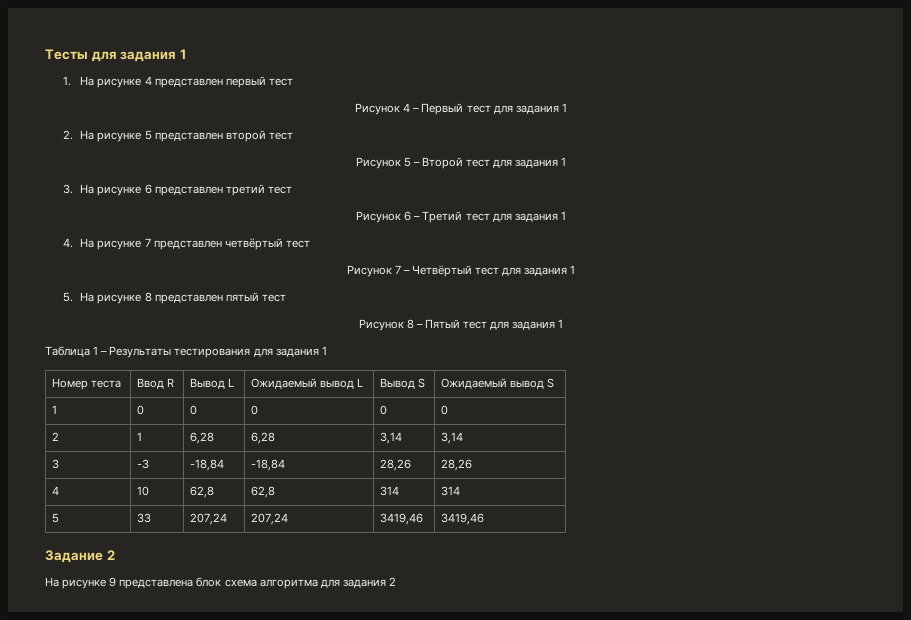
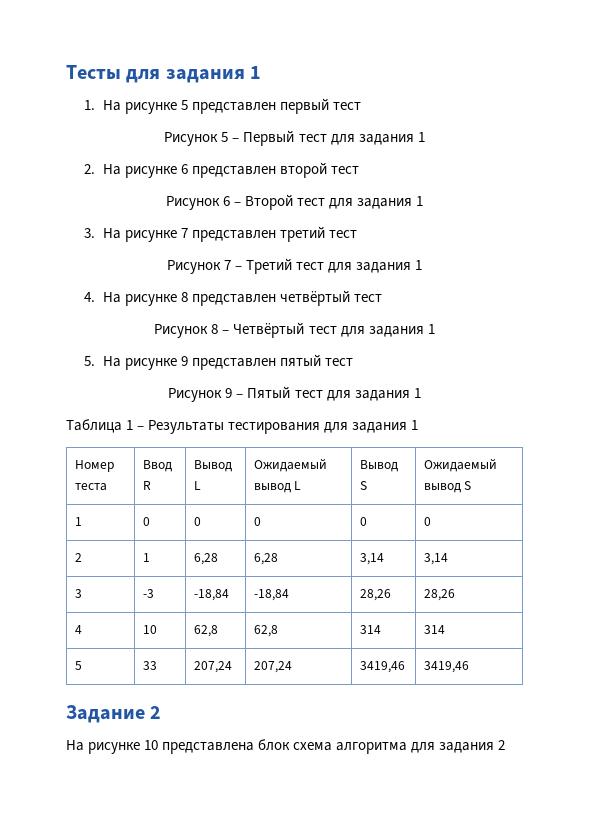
- 1. На рисунке 4 представлен первый тест
+ 1. На рисунке 5 представлен первый тест
- Рисунок 4 – Первый тест для задания 1
+ Рисунок 5 – Первый тест для задания 1
- 2. На рисунке 5 представлен второй тест
+ 2. На рисунке 6 представлен второй тест
- Рисунок 5 – Второй тест для задания 1
+ Рисунок 6 – Второй тест для задания 1
- 3. На рисунке 6 представлен третий тест
+ 3. На рисунке 7 представлен третий тест
- Рисунок 6 – Третий тест для задания 1
+ Рисунок 7 – Третий тест для задания 1
- 4. На рисунке 7 представлен четвёртый тест
+ 4. На рисунке 8 представлен четвёртый тест
- Рисунок 7 – Четвёртый тест для задания 1
+ Рисунок 8 – Четвёртый тест для задания 1
- 5. На рисунке 8 представлен пятый тест
+ 5. На рисунке 9 представлен пятый тест
- Рисунок 8 – Пятый тест для задания 1
+ Рисунок 9 – Пятый тест для задания 1
- На рисунке 9 представлена блок схема алгоритма для задания 2
+ На рисунке 10 представлена блок схема алгоритма для задания 2

